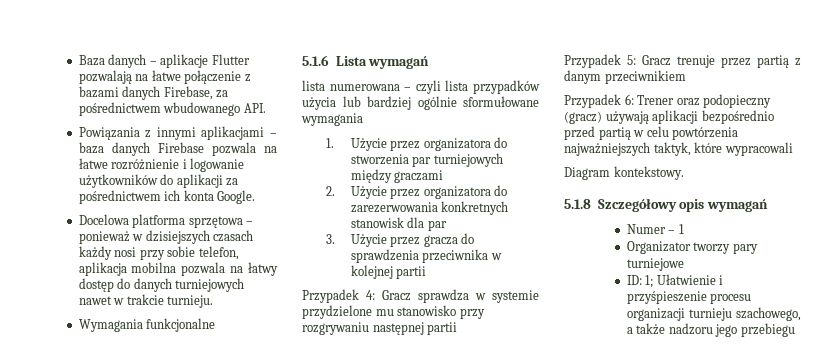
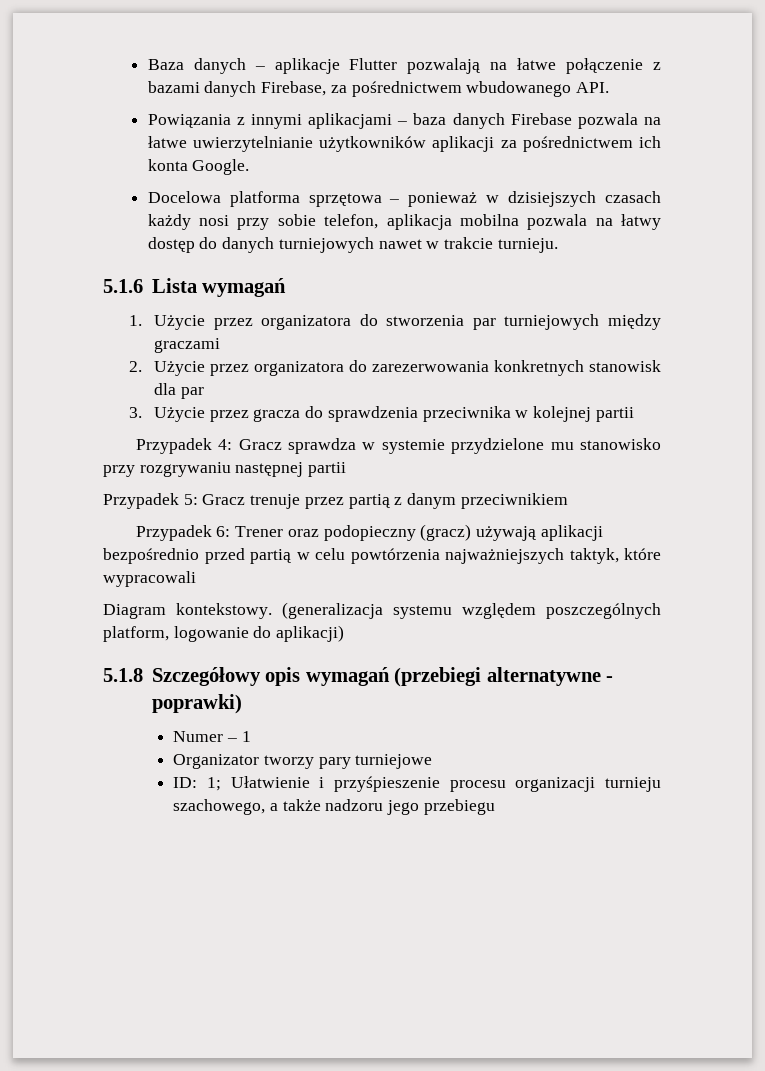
- Powiązania z innymi aplikacjami – baza danych Firebase pozwala na łatwe rozróżnienie i logowanie użytkowników do aplikacji za pośrednictwem ich konta Google.
+ Powiązania z innymi aplikacjami – baza danych Firebase pozwala na łatwe uwierzytelnianie użytkowników aplikacji za pośrednictwem ich konta Google.
- Wymagania funkcjonalne
- lista numerowana – czyli lista przypadków użycia lub bardziej ogólnie sformułowane wymagania
+ (generalizacja systemu względem poszczególnych platform, logowanie do aplikacji)
- 5.1.8 Szczegółowy opis wymagań
+ 5.1.8 Szczegółowy opis wymagań (przebiegi alternatywne - poprawki)

